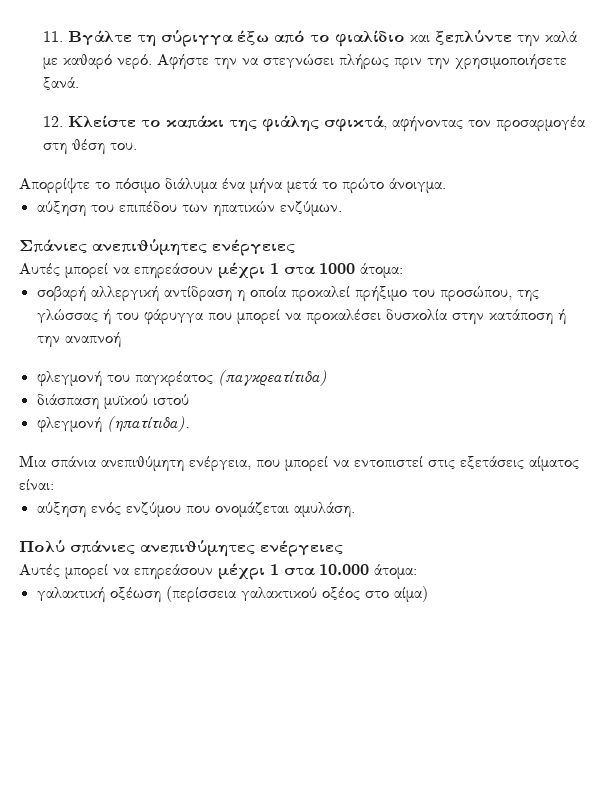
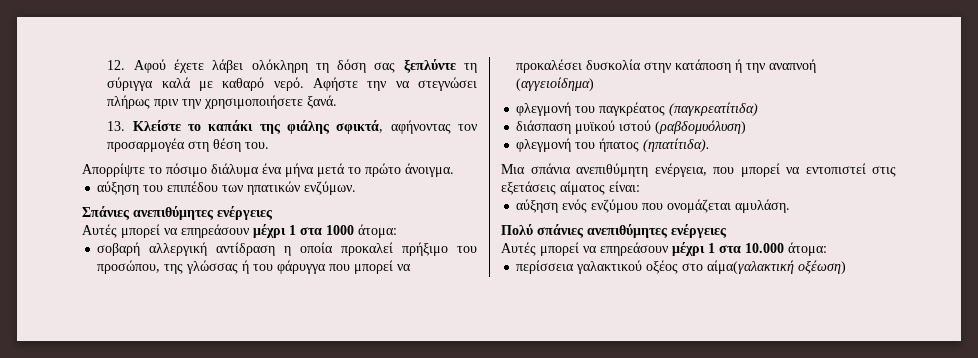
- 11. Βγάλτε τη σύριγγα έξω από το φιαλίδιο και ξεπλύντε την καλά με καθαρό νερό.
+ 12. Αφού έχετε λάβει ολόκληρη τη δόση σας ξεπλύντε τη σύριγγα καλά με καθαρό νερό.
- 12. Κλείστε το καπάκι της φιάλης σφικτά, αφήνοντας τον προσαρμογέα στη θέση του.
+ 13. Κλείστε το καπάκι της φιάλης σφικτά, αφήνοντας τον προσαρμογέα στη θέση του.
- σοβαρή αλλεργική αντίδραση η οποία προκαλεί πρήξιμο του προσώπου, της γλώσσας ή του φάρυγγα που μπορεί να προκαλέσει δυσκολία στην κατάποση ή την αναπνοή
+ σοβαρή αλλεργική αντίδραση η οποία προκαλεί πρήξιμο του προσώπου, της γλώσσας ή του φάρυγγα που μπορεί να προκαλέσει δυσκολία στην κατάποση ή την αναπνοή (αγγειοίδημα)
- διάσπαση μυϊκού ιστού
- φλεγμονή (ηπατίτιδα).
+ διάσπαση μυϊκού ιστού (ραβδομυόλυση)
+ φλεγμονή του ήπατος (ηπατίτιδα).
- γαλακτική οξέωση (περίσσεια γαλακτικού οξέος στο αίμα)
+ περίσσεια γαλακτικού οξέος στο αίμα(γαλακτική οξέωση)

